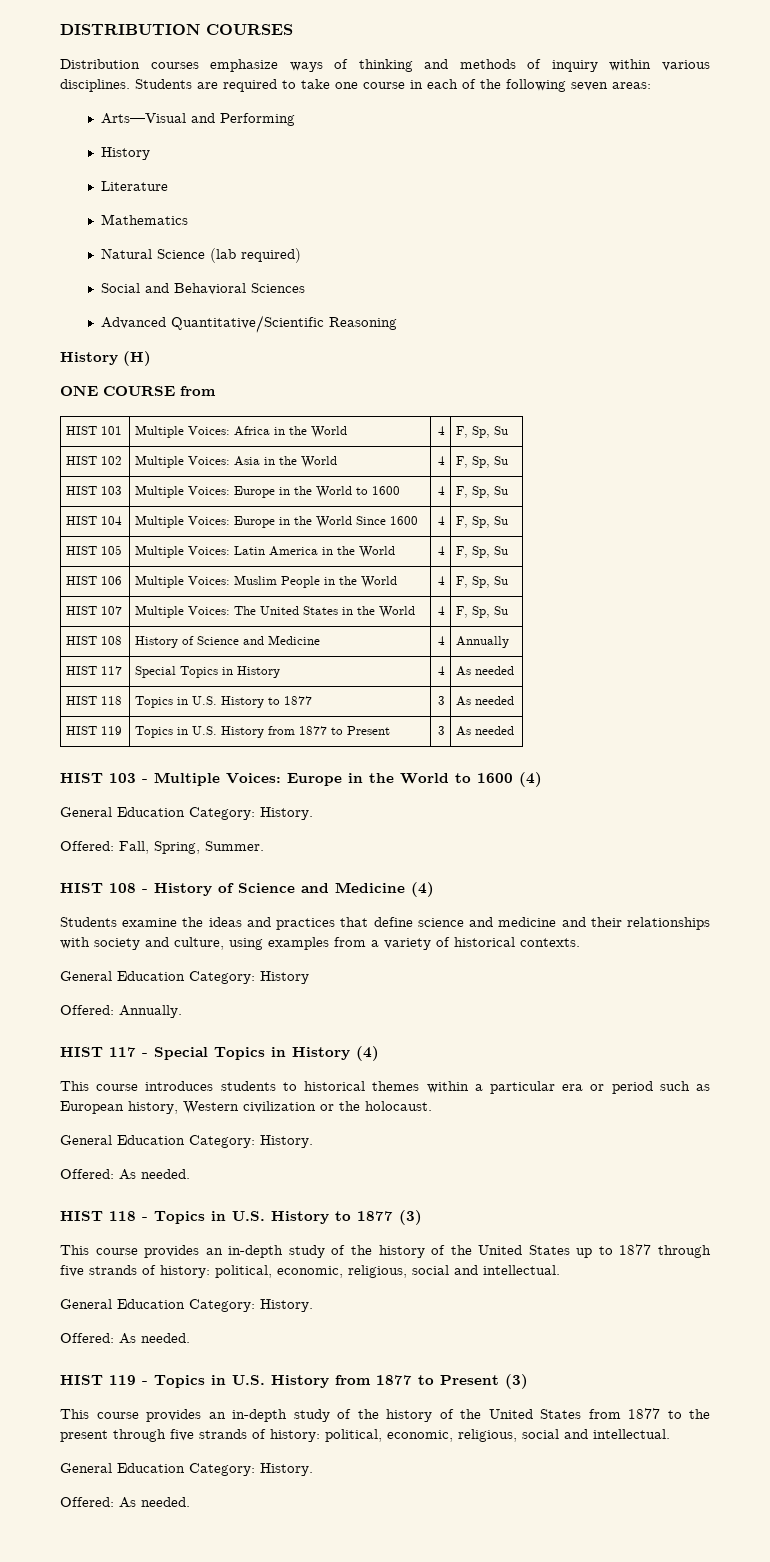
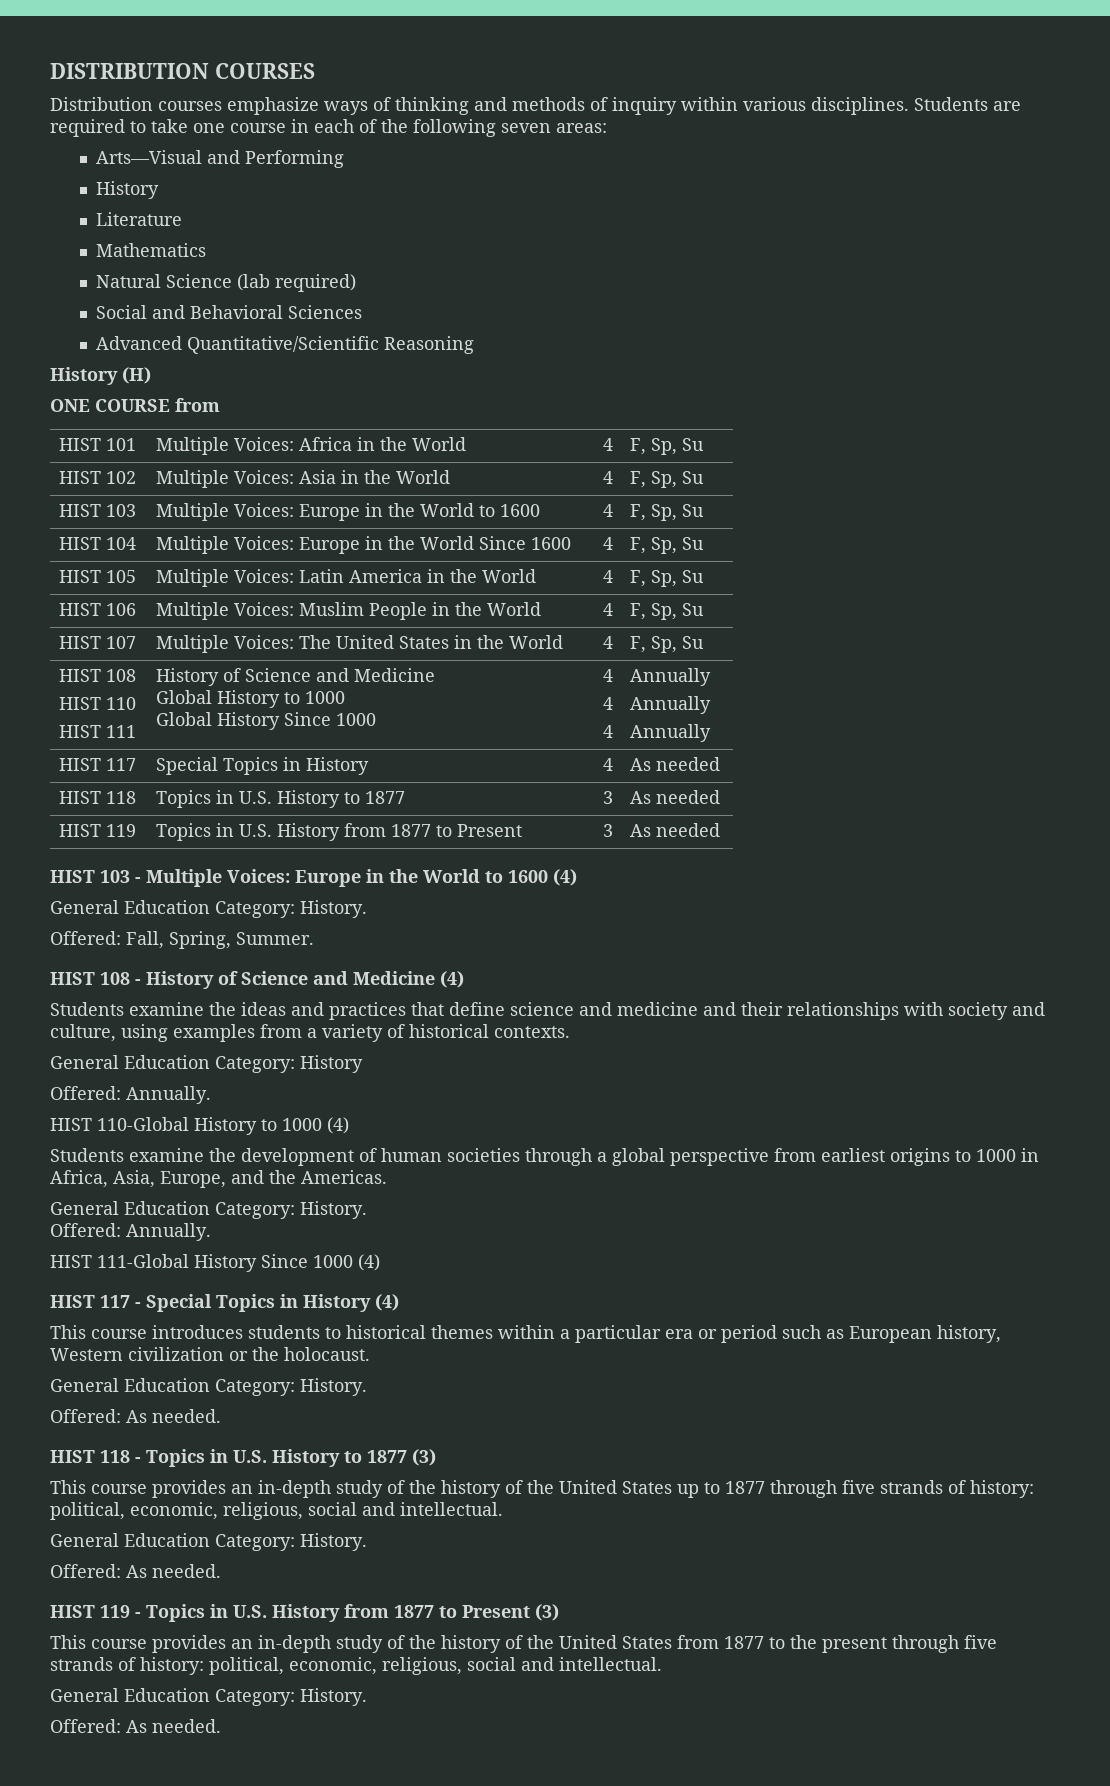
  HIST 107 | Multiple Voices: The United States in the World | 4 | F, Sp, Su
- HIST 108 | History of Science and Medicine | 4 | Annually
+ HIST 108
+ HIST 110
+ HIST 111 | History of Science and Medicine
+ Global History to 1000
+ Global History Since 1000 | 4
+ 4
+ 4 | Annually
+ Annually
+ Annually
+ HIST 110-Global History to 1000 (4)
+ Students examine the development of human societies through a global perspective from earliest origins to 1000 in Africa, Asia, Europe, and the Americas.
+ General Education Category: History.
+ Offered: Annually.
+ HIST 111-Global History Since 1000 (4)

